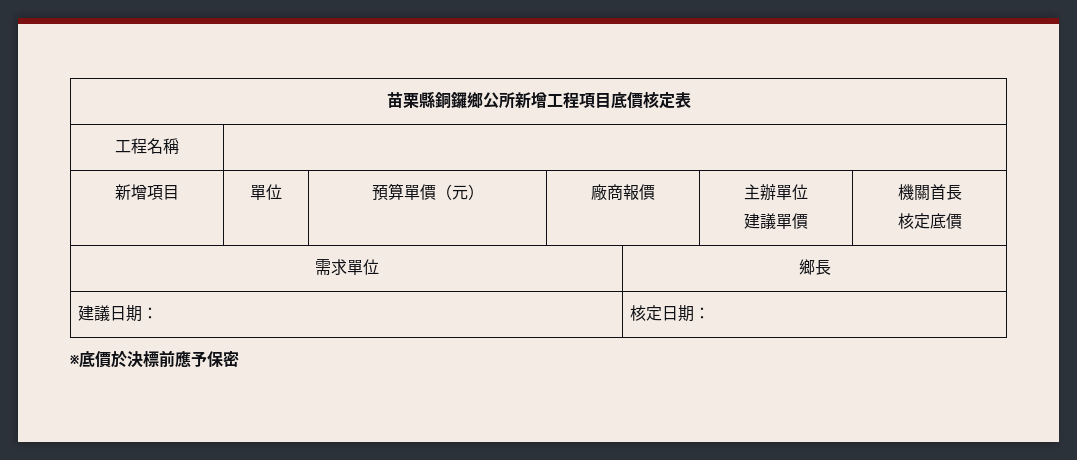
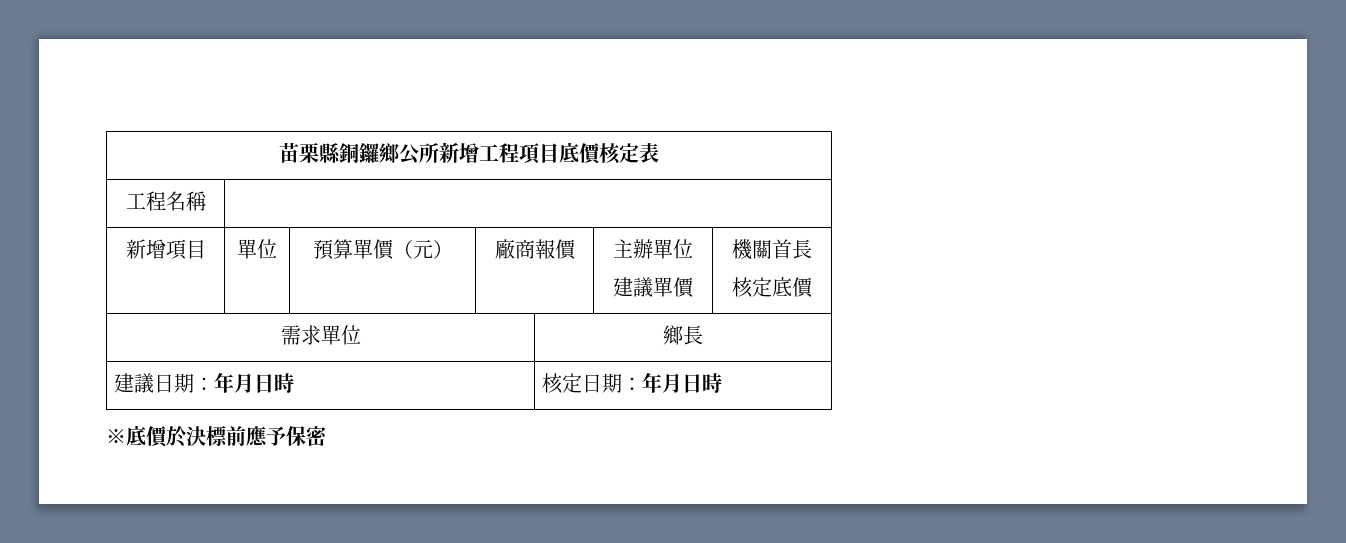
- 建議日期： | 核定日期：
+ 建議日期：年月日時 | 核定日期：年月日時

